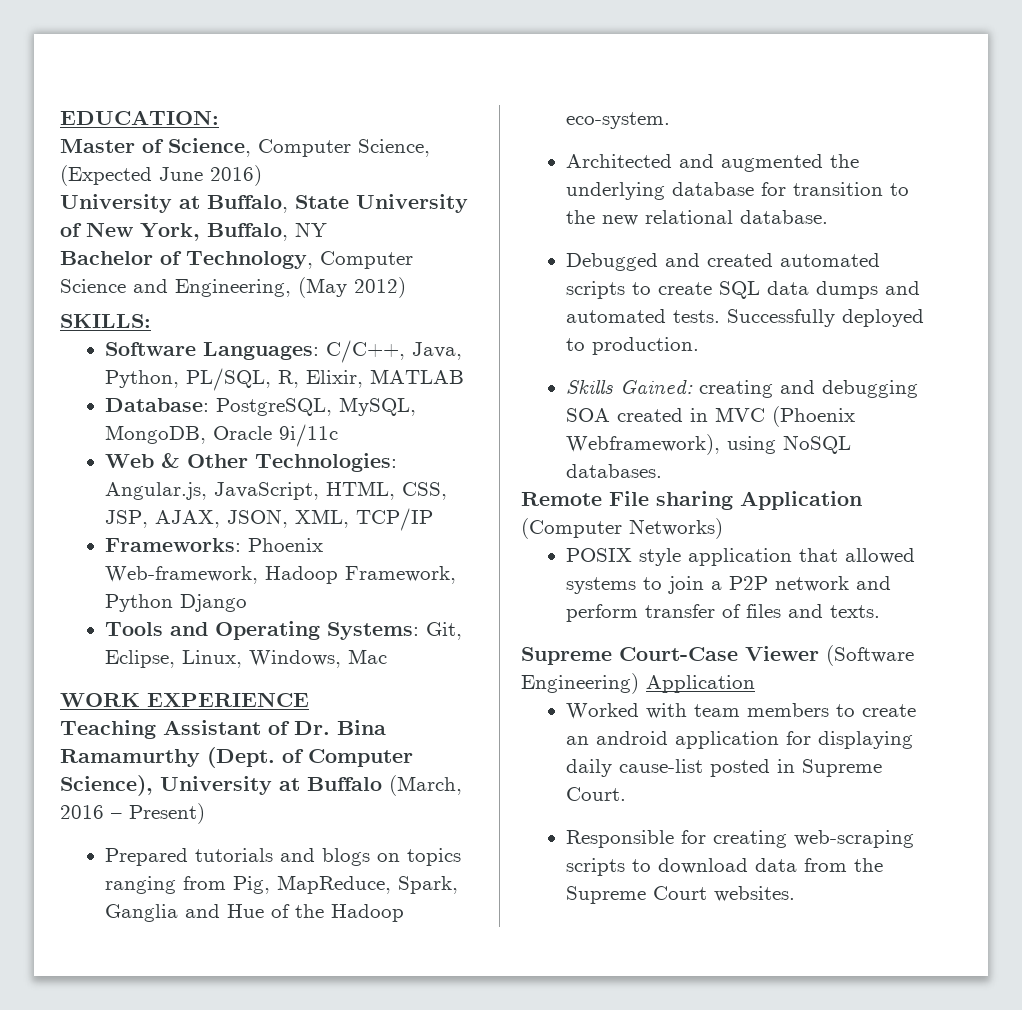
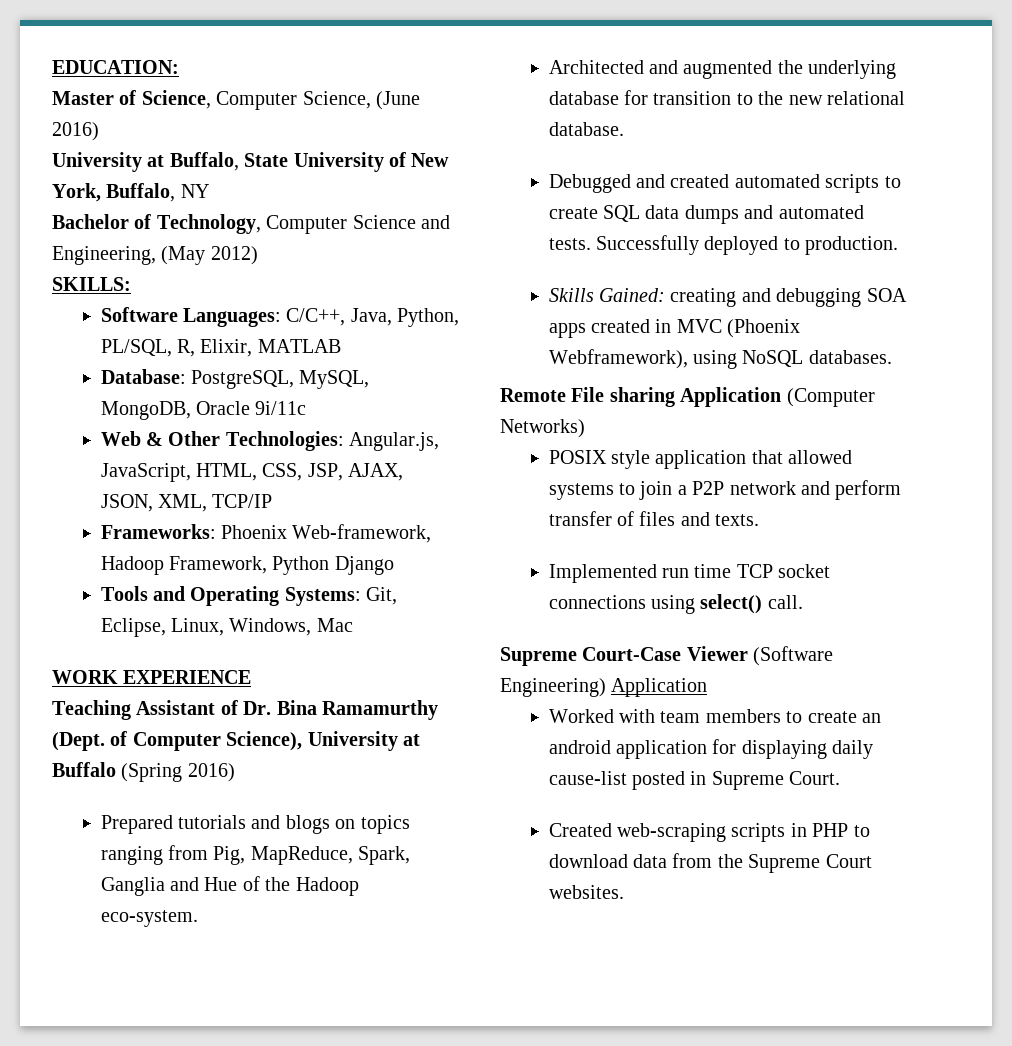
- Master of Science, Computer Science, (Expected June 2016)
+ Master of Science, Computer Science, (June 2016)
- Teaching Assistant of Dr. Bina Ramamurthy (Dept. of Computer Science), University at Buffalo (March, 2016 – Present)
+ Teaching Assistant of Dr. Bina Ramamurthy (Dept. of Computer Science), University at Buffalo (Spring 2016)
- Skills Gained: creating and debugging SOA created in MVC (Phoenix Webframework), using NoSQL databases.
+ Skills Gained: creating and debugging SOA apps created in MVC (Phoenix Webframework), using NoSQL databases.
+ Implemented run time TCP socket connections using select() call.
- Responsible for creating web-scraping scripts to download data from the Supreme Court websites.
+ Created web-scraping scripts in PHP to download data from the Supreme Court websites.

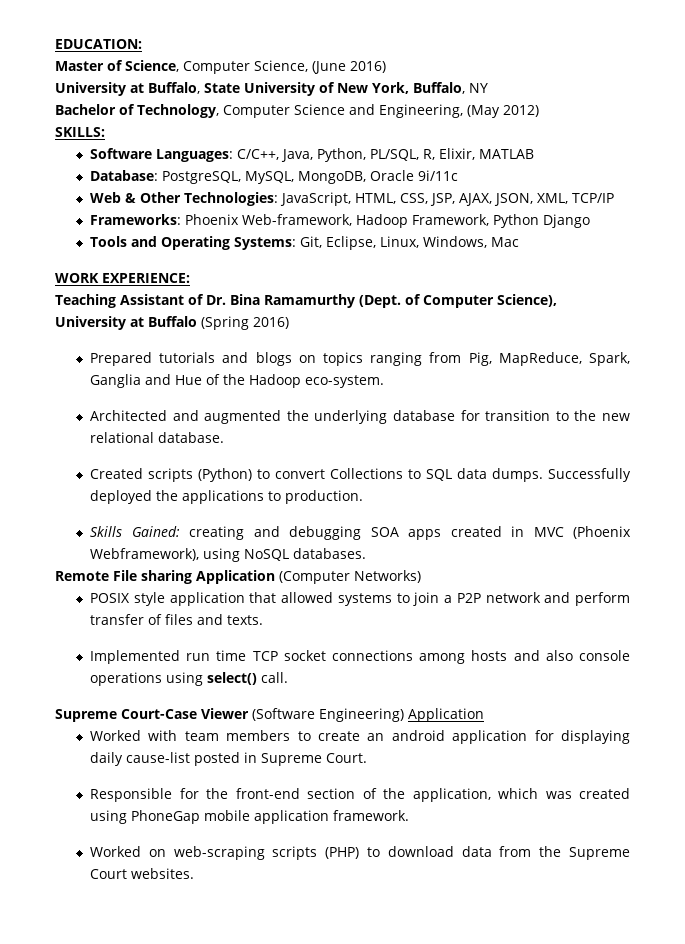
- Web & Other Technologies: Angular.js, JavaScript, HTML, CSS, JSP, AJAX, JSON, XML, TCP/IP
+ Web & Other Technologies: JavaScript, HTML, CSS, JSP, AJAX, JSON, XML, TCP/IP
- WORK EXPERIENCE
+ WORK EXPERIENCE:
- Debugged and created automated scripts to create SQL data dumps and automated tests. Successfully deployed to production.
+ Created scripts (Python) to convert Collections to SQL data dumps. Successfully deployed the applications to production.
- Implemented run time TCP socket connections using select() call.
+ Implemented run time TCP socket connections among hosts and also console operations using select() call.
- Created web-scraping scripts in PHP to download data from the Supreme Court websites.
+ Responsible for the front-end section of the application, which was created using PhoneGap mobile application framework.
+ Worked on web-scraping scripts (PHP) to download data from the Supreme Court websites.

